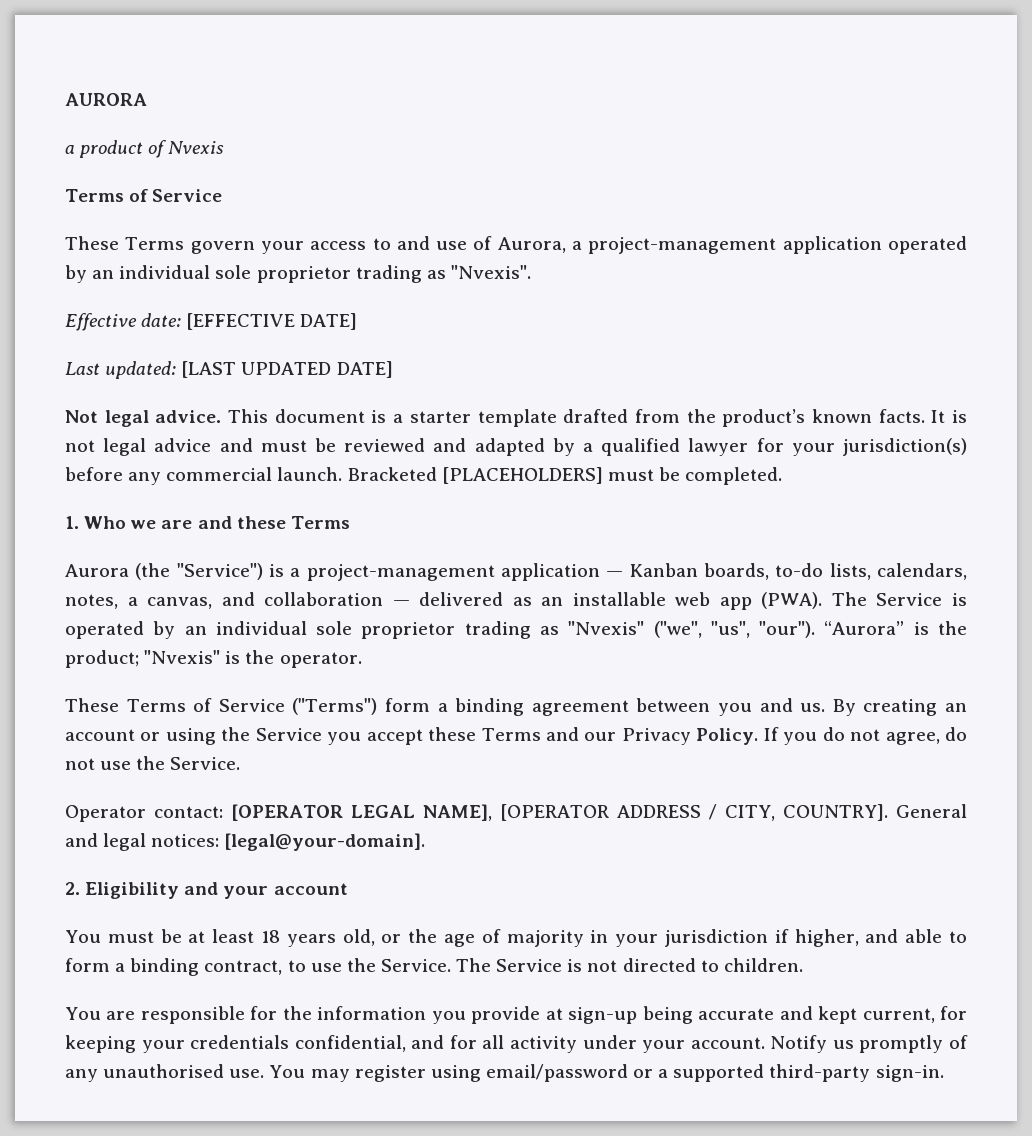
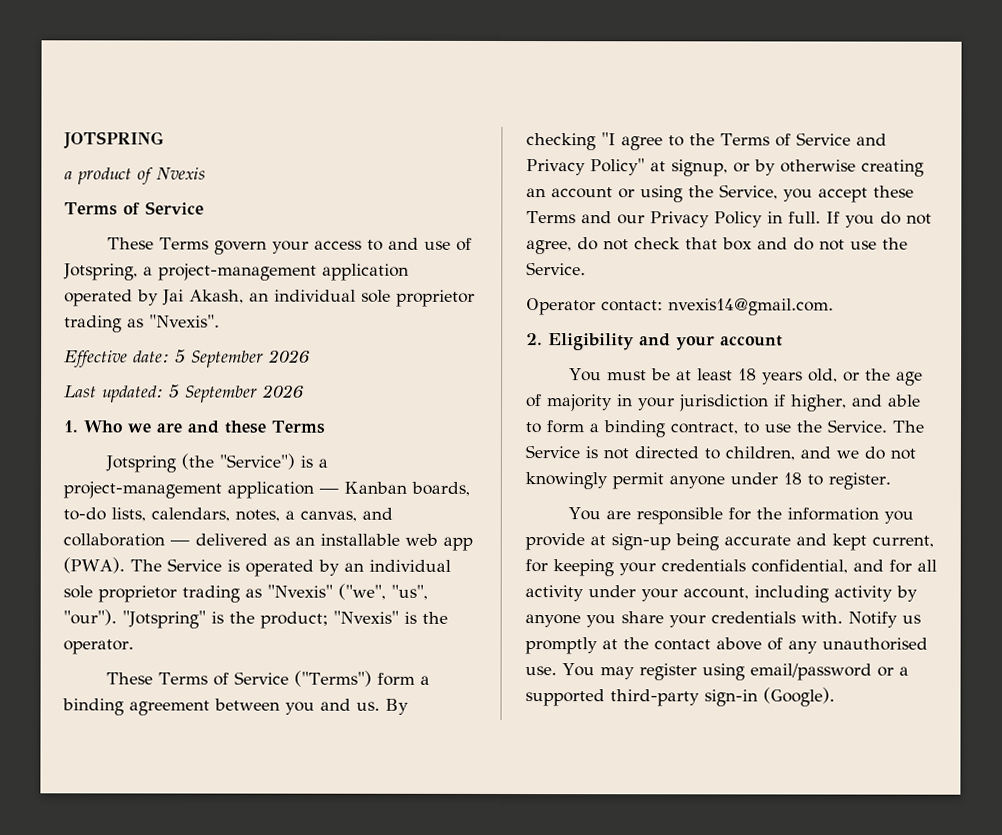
- AURORA
+ JOTSPRING
- These Terms govern your access to and use of Aurora, a project-management application operated by an individual sole proprietor trading as "Nvexis".
+ These Terms govern your access to and use of Jotspring, a project-management application operated by Jai Akash, an individual sole proprietor trading as "Nvexis".
- Effective date: [EFFECTIVE DATE]
+ Effective date: 5 September 2026
- Last updated: [LAST UPDATED DATE]
- Not legal advice. This document is a starter template drafted from the product’s known facts. It is not legal advice and must be reviewed and adapted by a qualified lawyer for your jurisdiction(s) before any commercial launch. Bracketed [PLACEHOLDERS] must be completed.
+ Last updated: 5 September 2026
- Aurora (the "Service") is a project-management application — Kanban boards, to-do lists, calendars, notes, a canvas, and collaboration — delivered as an installable web app (PWA).
+ Jotspring (the "Service") is a project-management application — Kanban boards, to-do lists, calendars, notes, a canvas, and collaboration — delivered as an installable web app (PWA).
- “Aurora” is the product; "Nvexis" is the operator.
+ "Jotspring" is the product; "Nvexis" is the operator.
- By creating an account or using the Service you accept these Terms and our Privacy Policy.
+ By checking "I agree to the Terms of Service and Privacy Policy" at signup, or by otherwise creating an account or using the Service, you accept these Terms and our Privacy Policy in full.
- If you do not agree, do not use the Service.
+ If you do not agree, do not check that box and do not use the Service.
- Operator contact: [OPERATOR LEGAL NAME], [OPERATOR ADDRESS / CITY, COUNTRY]. General and legal notices: [legal@your-domain].
+ Operator contact: nvexis14@gmail.com.
- The Service is not directed to children.
+ The Service is not directed to children, and we do not knowingly permit anyone under 18 to register.
- You are responsible for the information you provide at sign-up being accurate and kept current, for keeping your credentials confidential, and for all activity under your account. Notify us promptly of any unauthorised use.
+ You are responsible for the information you provide at sign-up being accurate and kept current, for keeping your credentials confidential, and for all activity under your account, including activity by anyone you share your credentials with. Notify us promptly at the contact above of any unauthorised use.
- You may register using email/password or a supported third-party sign-in.
+ You may register using email/password or a supported third-party sign-in (Google).

